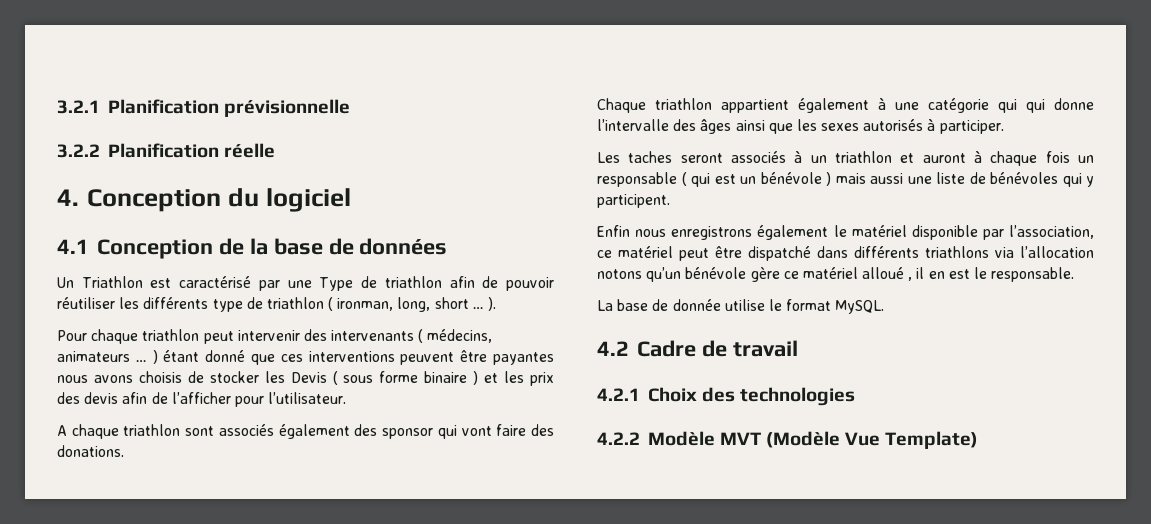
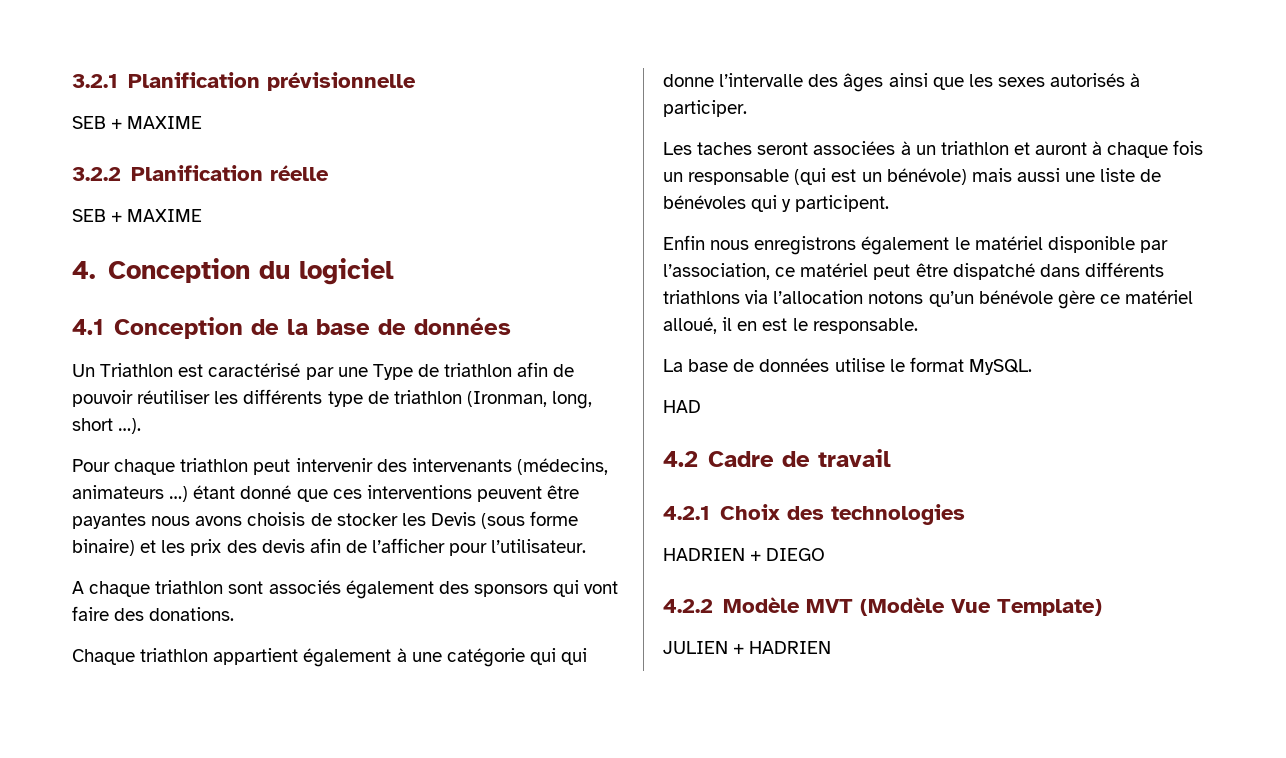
  3.2.1 Planification prévisionnelle
+ SEB + MAXIME
  3.2.2 Planification réelle
+ SEB + MAXIME
- Un Triathlon est caractérisé par une Type de triathlon afin de pouvoir réutiliser les différents type de triathlon ( ironman, long, short … ).
+ Un Triathlon est caractérisé par une Type de triathlon afin de pouvoir réutiliser les différents type de triathlon (Ironman, long, short …).
- Pour chaque triathlon peut intervenir des intervenants ( médecins, animateurs … ) étant donné que ces interventions peuvent être payantes nous avons choisis de stocker les Devis ( sous forme binaire ) et les prix des devis afin de l’afficher pour l’utilisateur.
+ Pour chaque triathlon peut intervenir des intervenants (médecins, animateurs …) étant donné que ces interventions peuvent être payantes nous avons choisis de stocker les Devis (sous forme binaire) et les prix des devis afin de l’afficher pour l’utilisateur.
- A chaque triathlon sont associés également des sponsor qui vont faire des donations.
+ A chaque triathlon sont associés également des sponsors qui vont faire des donations.
- Les taches seront associés à un triathlon et auront à chaque fois un responsable ( qui est un bénévole ) mais aussi une liste de bénévoles qui y participent.
+ Les taches seront associées à un triathlon et auront à chaque fois un responsable (qui est un bénévole) mais aussi une liste de bénévoles qui y participent.
- Enfin nous enregistrons également le matériel disponible par l’association, ce matériel peut être dispatché dans différents triathlons via l’allocation notons qu’un bénévole gère ce matériel alloué , il en est le responsable.
+ Enfin nous enregistrons également le matériel disponible par l’association, ce matériel peut être dispatché dans différents triathlons via l’allocation notons qu’un bénévole gère ce matériel alloué, il en est le responsable.
- La base de donnée utilise le format MySQL.
+ La base de données utilise le format MySQL.
+ HAD
+ HADRIEN + DIEGO
+ JULIEN + HADRIEN

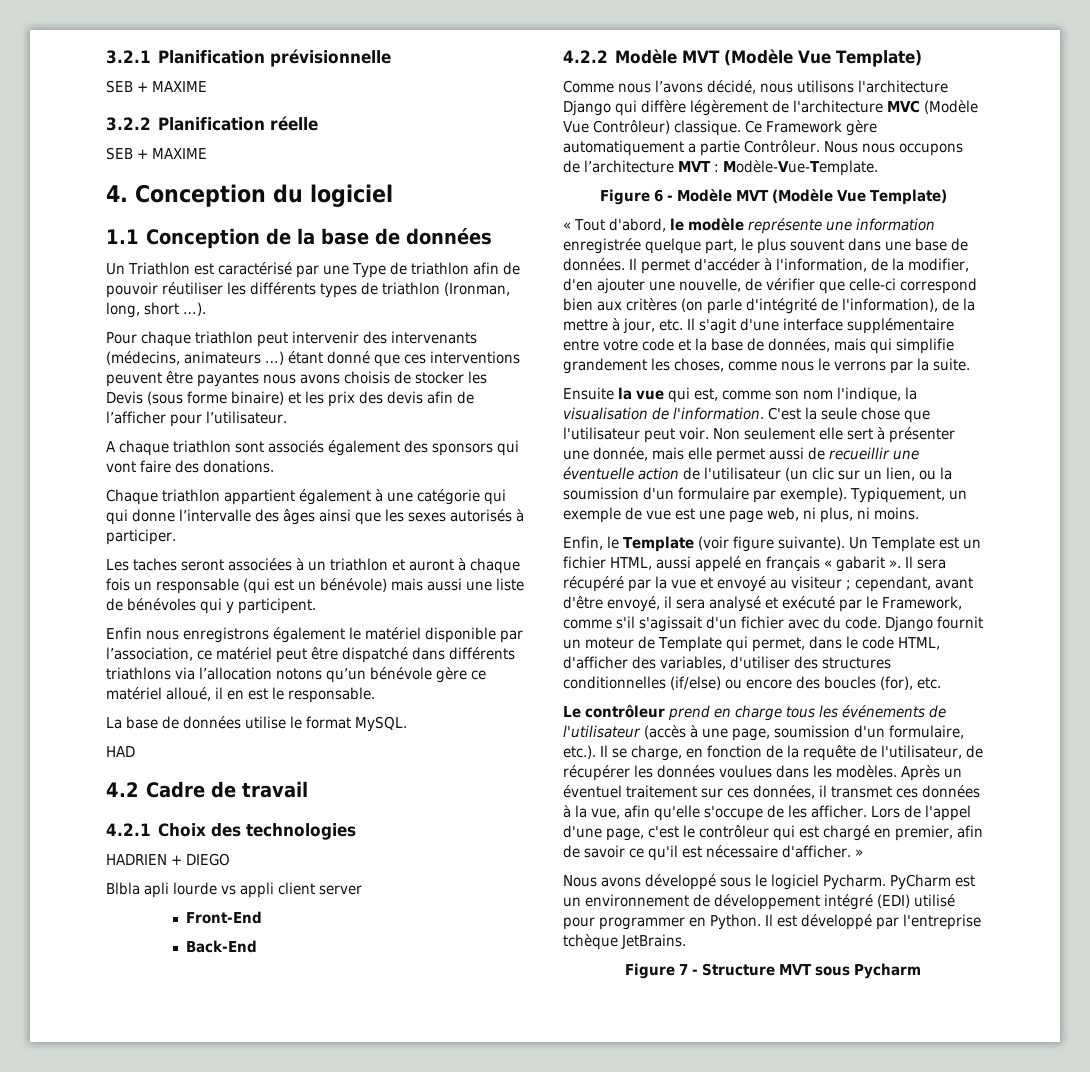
- 4.1 Conception de la base de données
+ 1.1 Conception de la base de données
- Un Triathlon est caractérisé par une Type de triathlon afin de pouvoir réutiliser les différents type de triathlon (Ironman, long, short …).
+ Un Triathlon est caractérisé par une Type de triathlon afin de pouvoir réutiliser les différents types de triathlon (Ironman, long, short …).
+ Blbla apli lourde vs appli client server
+ Front-End
+ Back-End
- JULIEN + HADRIEN
+ Comme nous l’avons décidé, nous utilisons l'architecture Django qui diffère légèrement de l'architecture MVC (Modèle Vue Contrôleur) classique. Ce Framework gère automatiquement a partie Contrôleur. Nous nous occupons de l’architecture MVT : Modèle-Vue-Template.
+ Figure 6 - Modèle MVT (Modèle Vue Template)
+ « Tout d'abord, le modèle représente une information enregistrée quelque part, le plus souvent dans une base de données. Il permet d'accéder à l'information, de la modifier, d'en ajouter une nouvelle, de vérifier que celle-ci correspond bien aux critères (on parle d'intégrité de l'information), de la mettre à jour, etc. Il s'agit d'une interface supplémentaire entre votre code et la base de données, mais qui simplifie grandement les choses, comme nous le verrons par la suite.
+ Ensuite la vue qui est, comme son nom l'indique, la visualisation de l'information. C'est la seule chose que l'utilisateur peut voir. Non seulement elle sert à présenter une donnée, mais elle permet aussi de recueillir une éventuelle action de l'utilisateur (un clic sur un lien, ou la soumission d'un formulaire par exemple). Typiquement, un exemple de vue est une page web, ni plus, ni moins.
+ Enfin, le Template (voir figure suivante). Un Template est un fichier HTML, aussi appelé en français « gabarit ». Il sera récupéré par la vue et envoyé au visiteur ; cependant, avant d'être envoyé, il sera analysé et exécuté par le Framework, comme s'il s'agissait d'un fichier avec du code. Django fournit un moteur de Template qui permet, dans le code HTML, d'afficher des variables, d'utiliser des structures conditionnelles (if/else) ou encore des boucles (for), etc.
+ Le contrôleur prend en charge tous les événements de l'utilisateur (accès à une page, soumission d'un formulaire, etc.). Il se charge, en fonction de la requête de l'utilisateur, de récupérer les données voulues dans les modèles. Après un éventuel traitement sur ces données, il transmet ces données à la vue, afin qu'elle s'occupe de les afficher. Lors de l'appel d'une page, c'est le contrôleur qui est chargé en premier, afin de savoir ce qu'il est nécessaire d'afficher. »
+ Nous avons développé sous le logiciel Pycharm. PyCharm est un environnement de développement intégré (EDI) utilisé pour programmer en Python. Il est développé par l'entreprise tchèque JetBrains.
+ Figure 7 - Structure MVT sous Pycharm

